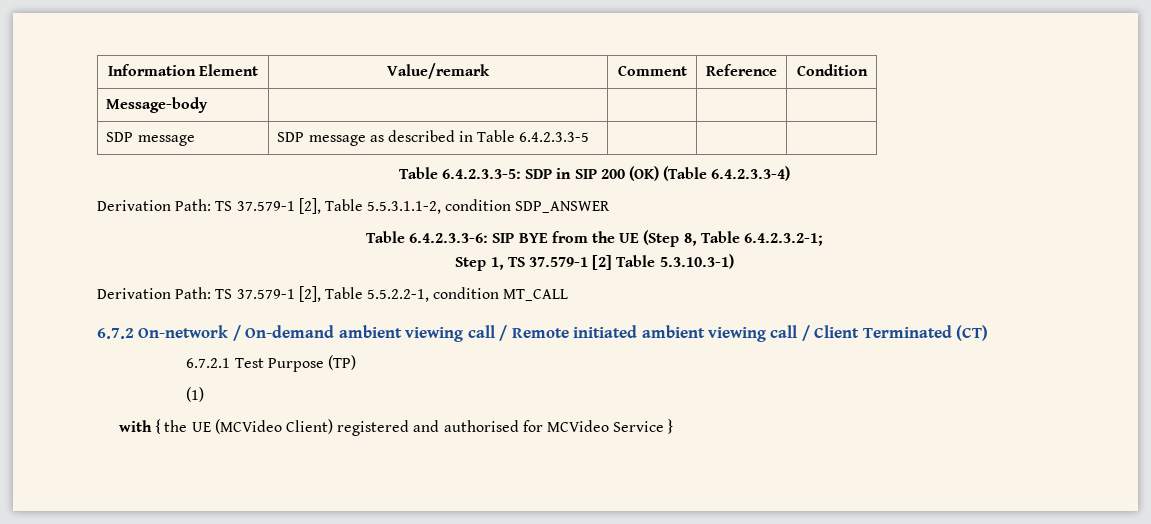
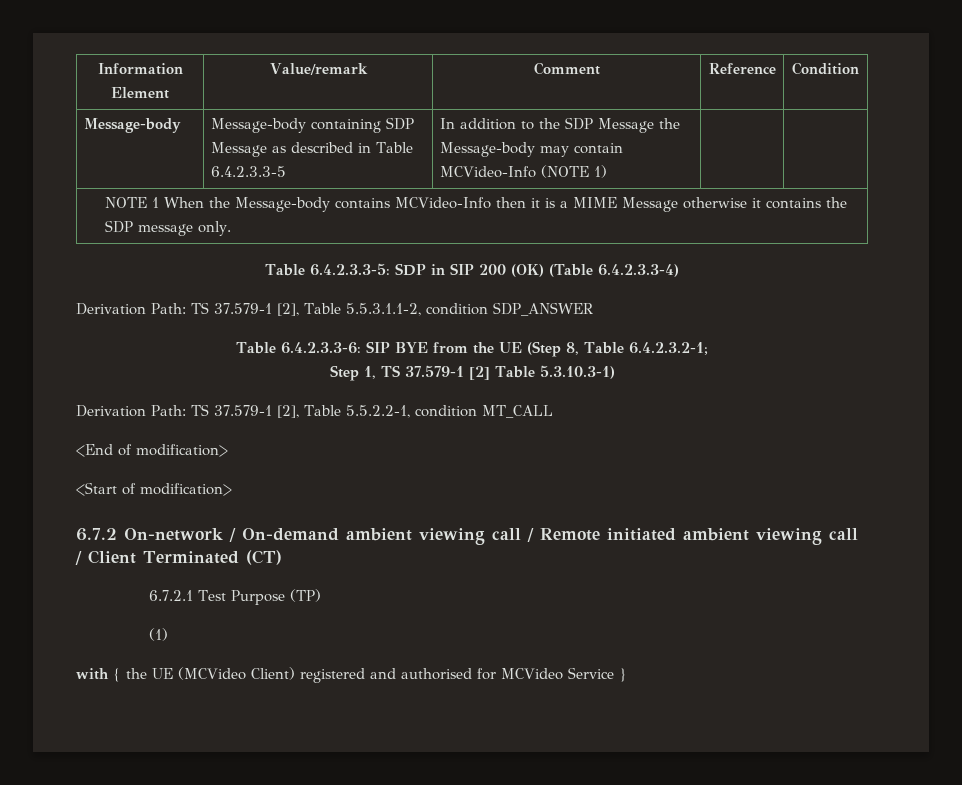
- Message-body | | | |
- SDP message | SDP message as described in Table 6.4.2.3.3-5 | | |
+ Message-body | Message-body containing SDP Message as described in Table 6.4.2.3.3-5 | In addition to the SDP Message the Message-body may contain MCVideo-Info (NOTE 1) | |
+ NOTE 1 When the Message-body contains MCVideo-Info then it is a MIME Message otherwise it contains the SDP message only.
+ <End of modification>
+ <Start of modification>

